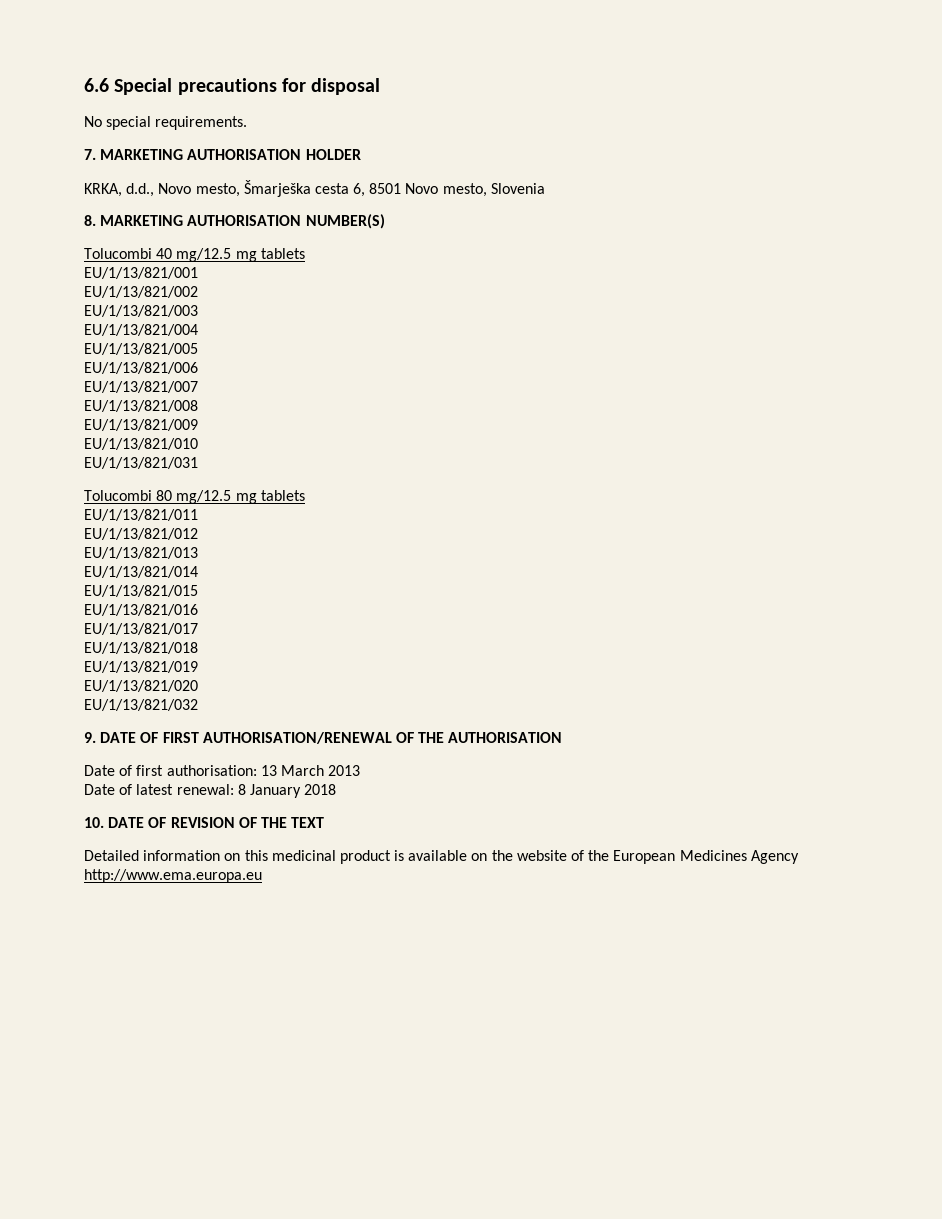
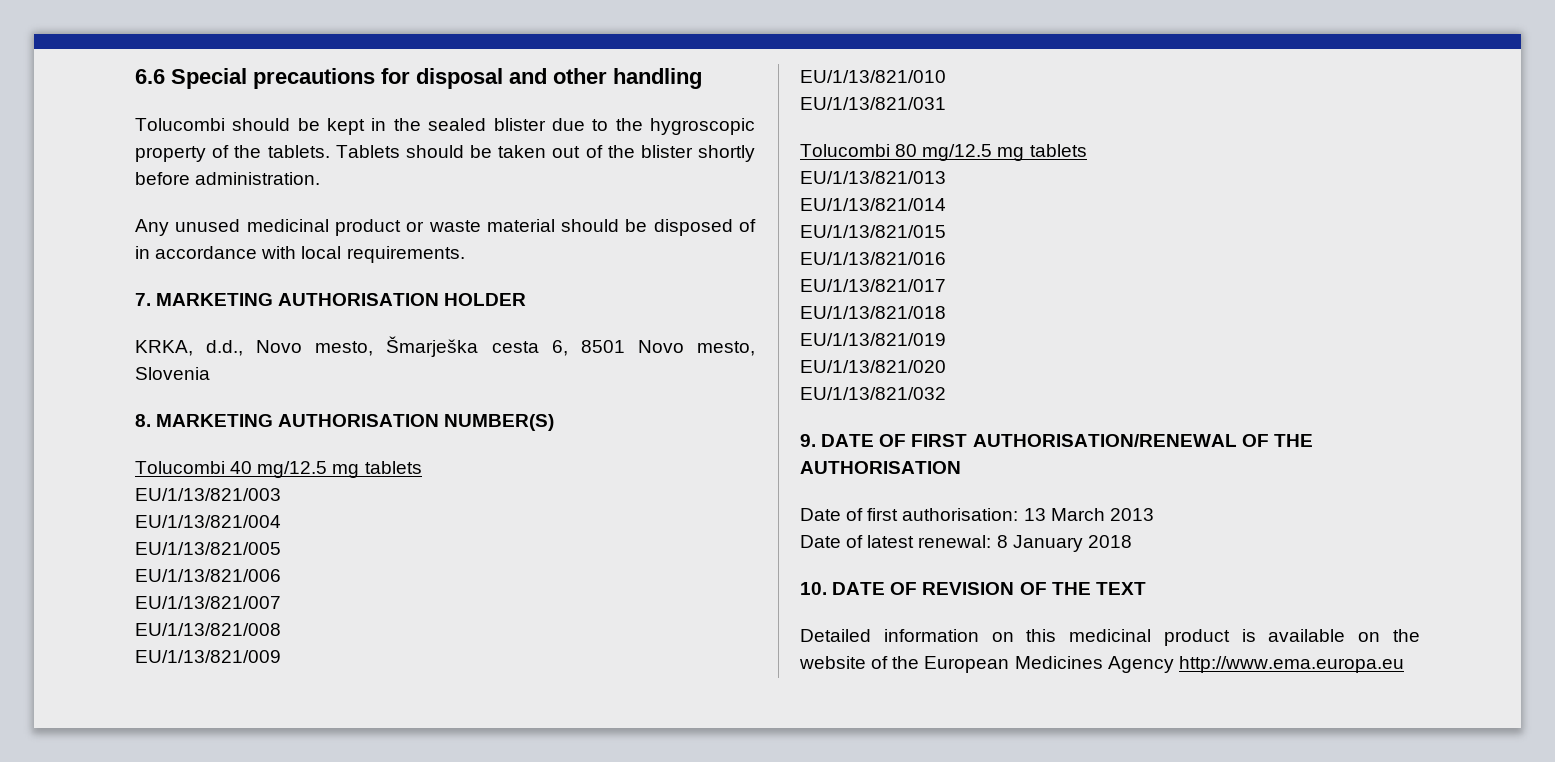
- 6.6 Special precautions for disposal
- No special requirements.
+ 6.6 Special precautions for disposal and other handling
+ Tolucombi should be kept in the sealed blister due to the hygroscopic property of the tablets. Tablets should be taken out of the blister shortly before administration.
+ Any unused medicinal product or waste material should be disposed of in accordance with local requirements.
- EU/1/13/821/001
- EU/1/13/821/002
- EU/1/13/821/011
- EU/1/13/821/012

